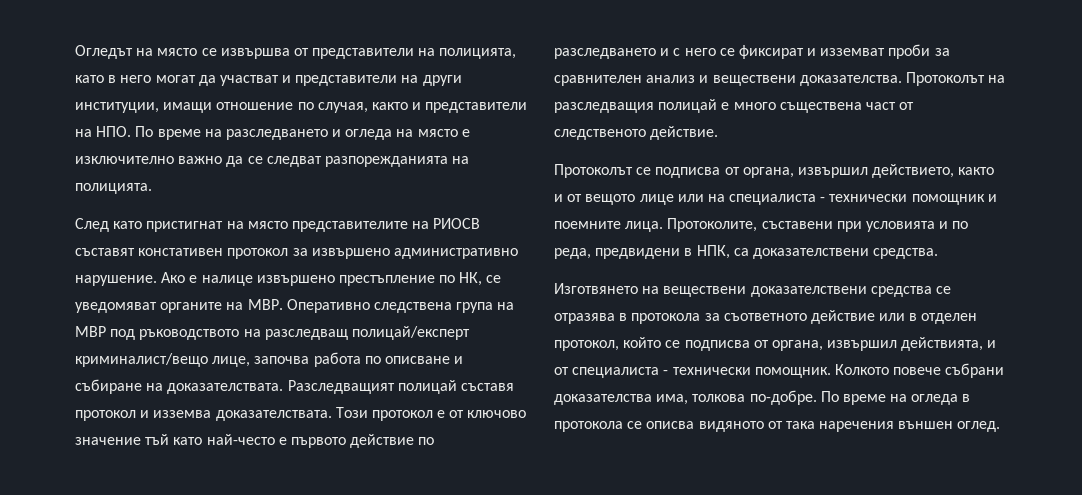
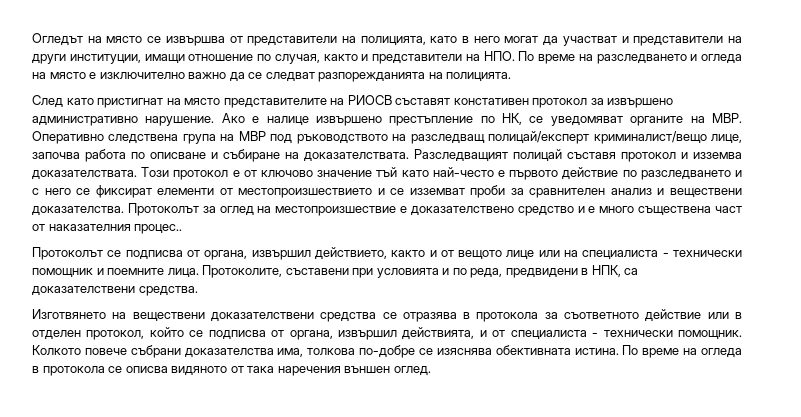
- Този протокол е от ключово значение тъй като най-често е първото действие по разследването и с него се фиксират и изземват проби за сравнителен анализ и веществени доказателства.
+ Този протокол е от ключово значение тъй като най-често е първото действие по разследването и с него се фиксират елементи от местопроизшествието и се изземват проби за сравнителен анализ и веществени доказателства.
- Протоколът на разследващия полицай е много съществена част от следственото действие.
+ Протоколът за оглед на местопроизшествие е доказателствено средство и е много съществена част от наказателния процес..
- Колкото повече събрани доказателства има, толкова по-добре.
+ Колкото повече събрани доказателства има, толкова по-добре се изяснява обективната истина.

